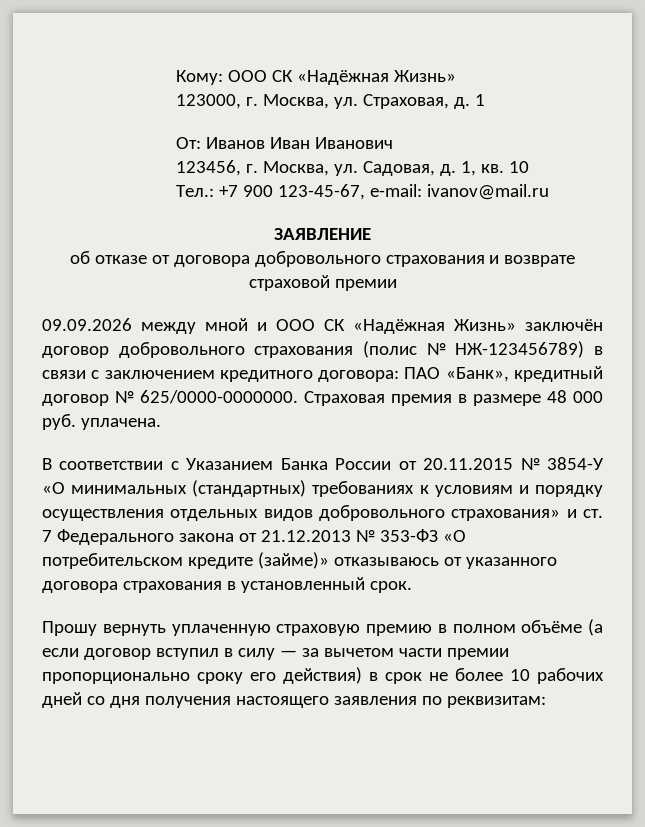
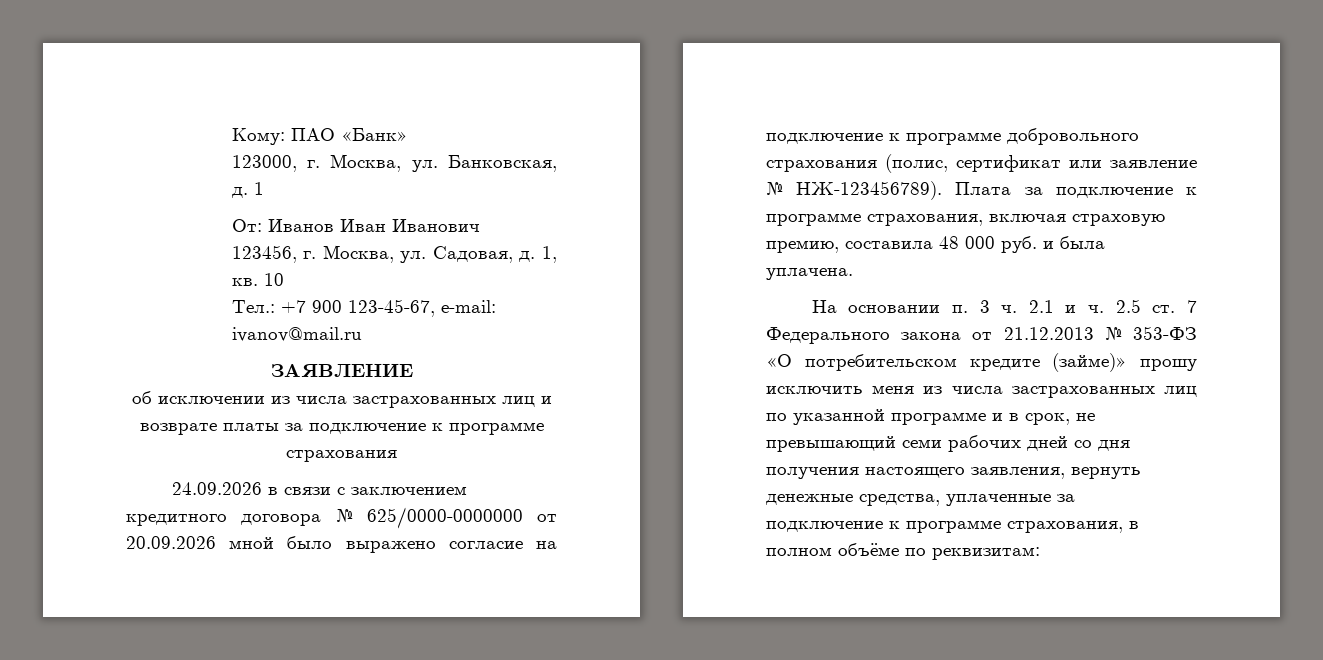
- Кому: ООО СК «Надёжная Жизнь»
+ Кому: ПАО «Банк»
- 123000, г. Москва, ул. Страховая, д.
+ 123000, г. Москва, ул. Банковская, д.
- об отказе от договора добровольного страхования и возврате страховой премии
- 09.09.2026 между мной и ООО СК «Надёжная Жизнь» заключён договор добровольного страхования (полис № НЖ-123456789) в связи с заключением кредитного договора: ПАО «Банк», кредитный договор № 625/0000-0000000. Страховая премия в размере 48 000 руб. уплачена.
+ об исключении из числа застрахованных лиц и возврате платы за подключение к программе страхования
+ 24.09.2026 в связи с заключением кредитного договора № 625/0000-0000000 от 20.09.2026 мной было выражено согласие на подключение к программе добровольного страхования (полис, сертификат или заявление № НЖ-123456789). Плата за подключение к программе страхования, включая страховую премию, составила 48 000 руб. и была уплачена.
- В соответствии с Указанием Банка России от 20.11.2015 № 3854-У «О минимальных (стандартных) требованиях к условиям и порядку осуществления отдельных видов добровольного страхования» и ст. 7 Федерального закона от 21.12.2013 № 353-ФЗ «О потребительском кредите (займе)» отказываюсь от указанного договора страхования в установленный срок.
- Прошу вернуть уплаченную страховую премию в полном объёме (а если договор вступил в силу — за вычетом части премии пропорционально сроку его действия) в срок не более 10 рабочих дней со дня получения настоящего заявления по реквизитам:
+ На основании п. 3 ч. 2.1 и ч. 2.5 ст. 7 Федерального закона от 21.12.2013 № 353-ФЗ «О потребительском кредите (займе)» прошу исключить меня из числа застрахованных лиц по указанной программе и в срок, не превышающий семи рабочих дней со дня получения настоящего заявления, вернуть денежные средства, уплаченные за подключение к программе страхования, в полном объёме по реквизитам:

